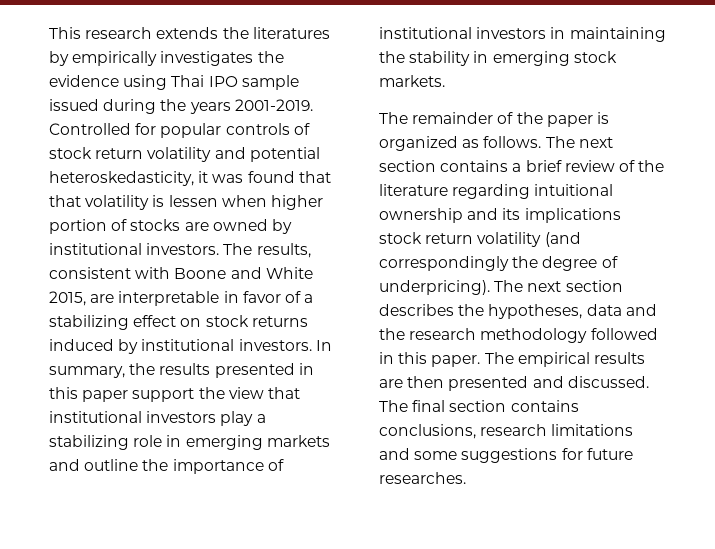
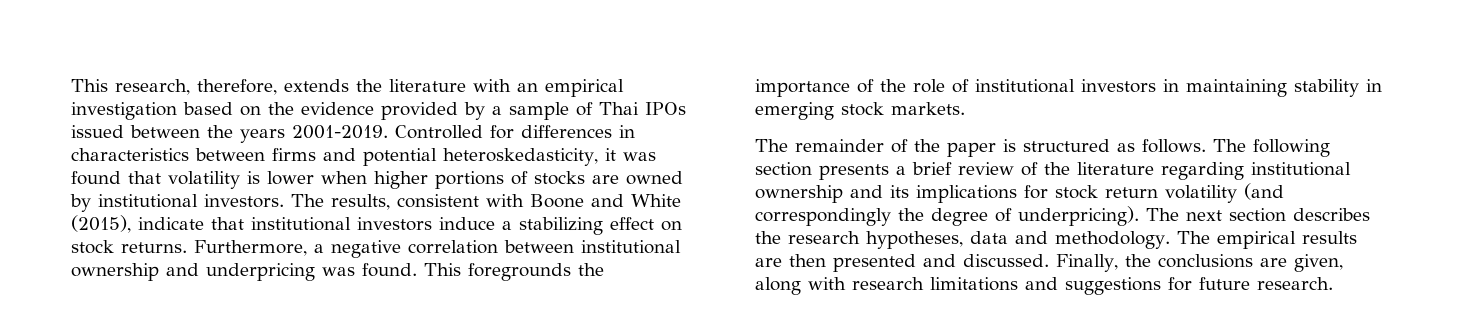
- This research extends the literatures by empirically investigates the evidence using Thai IPO sample issued during the years 2001-2019.
+ This research, therefore, extends the literature with an empirical investigation based on the evidence provided by a sample of Thai IPOs issued between the years 2001-2019.
- Controlled for popular controls of stock return volatility and potential heteroskedasticity, it was found that that volatility is lessen when higher portion of stocks are owned by institutional investors.
+ Controlled for differences in characteristics between firms and potential heteroskedasticity, it was found that volatility is lower when higher portions of stocks are owned by institutional investors.
- The results, consistent with Boone and White 2015, are interpretable in favor of a stabilizing effect on stock returns induced by institutional investors. In summary, the results presented in this paper support the view that institutional investors play a stabilizing role in emerging markets and outline the importance of institutional investors in maintaining the stability in emerging stock markets.
+ The results, consistent with Boone and White (2015), indicate that institutional investors induce a stabilizing effect on stock returns. Furthermore, a negative correlation between institutional ownership and underpricing was found. This foregrounds the importance of the role of institutional investors in maintaining stability in emerging stock markets.
- The remainder of the paper is organized as follows.
+ The remainder of the paper is structured as follows.
- The next section contains a brief review of the literature regarding intuitional ownership and its implications stock return volatility (and correspondingly the degree of underpricing).
+ The following section presents a brief review of the literature regarding institutional ownership and its implications for stock return volatility (and correspondingly the degree of underpricing).
- The next section describes the hypotheses, data and the research methodology followed in this paper.
+ The next section describes the research hypotheses, data and methodology.
- The final section contains conclusions, research limitations and some suggestions for future researches.
+ Finally, the conclusions are given, along with research limitations and suggestions for future research.

